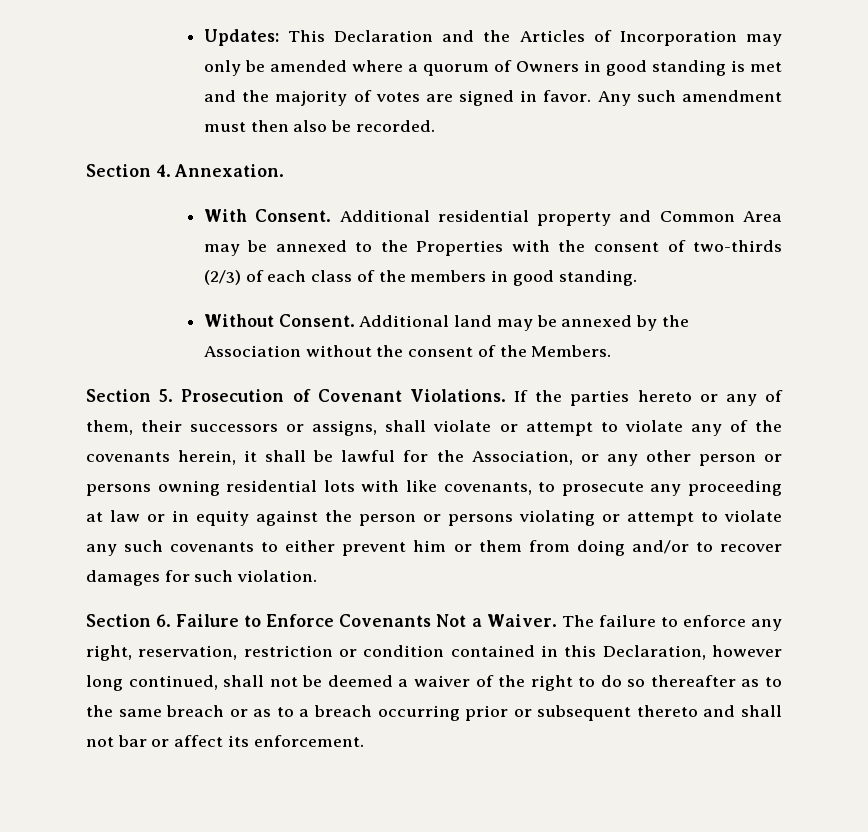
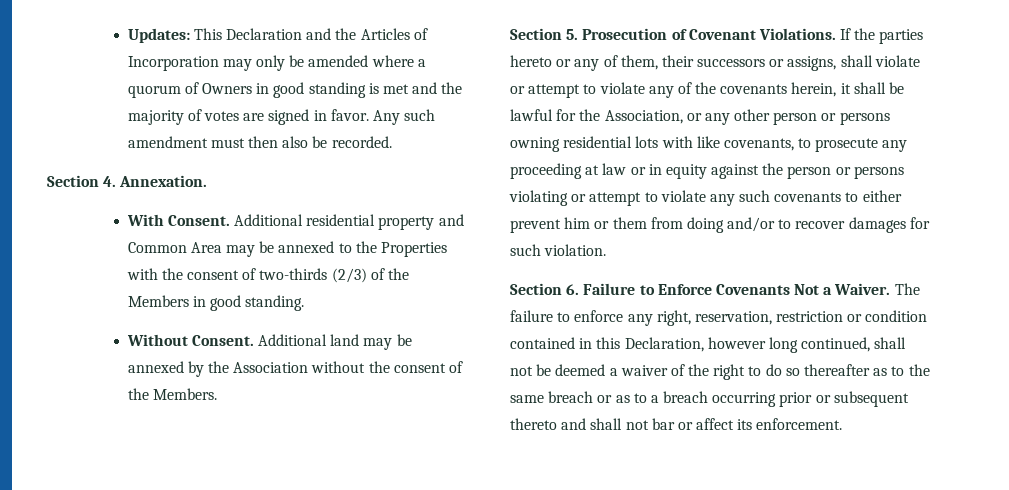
- Additional residential property and Common Area may be annexed to the Properties with the consent of two-thirds (2/3) of each class of the members in good standing.
+ Additional residential property and Common Area may be annexed to the Properties with the consent of two-thirds (2/3) of the Members in good standing.

